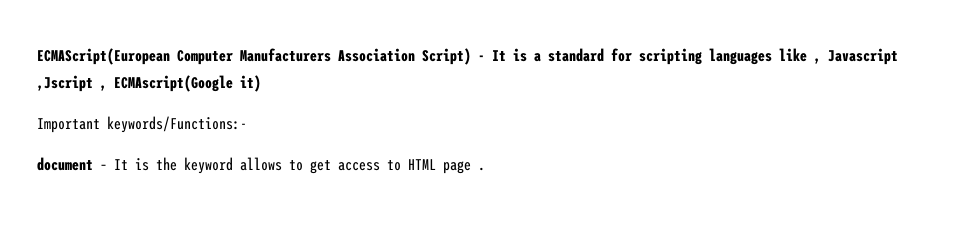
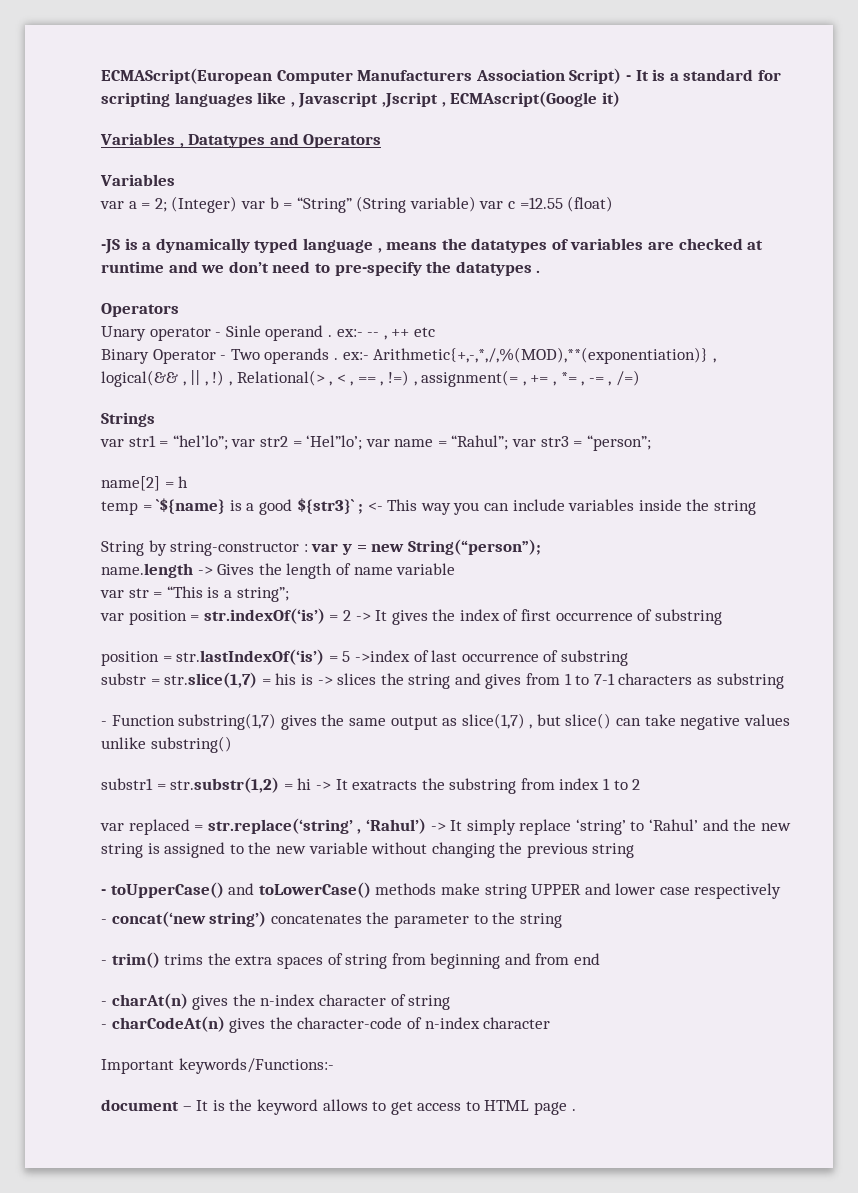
+ Variables , Datatypes and Operators
+ Variables
+ var a = 2; (Integer) var b = “String” (String variable) var c =12.55 (float)
+ -JS is a dynamically typed language , means the datatypes of variables are checked at runtime and we don’t need to pre-specify the datatypes .
+ Operators
+ Unary operator - Sinle operand . ex:- -- , ++ etc
+ Binary Operator - Two operands . ex:- Arithmetic{+,-,*,/,%(MOD),**(exponentiation)} , logical(&& , || , !) , Relational(> , < , == , !=) , assignment(= , += , *= , -= , /=)
+ Strings
+ var str1 = “hel’lo”; var str2 = ‘Hel”lo’; var name = “Rahul”; var str3 = “person”;
+ name[2] = h
+ temp = `${name} is a good ${str3}` ; <- This way you can include variables inside the string
+ String by string-constructor : var y = new String(“person”);
+ name.length -> Gives the length of name variable
+ var str = “This is a string”;
+ var position = str.indexOf(‘is’) = 2 -> It gives the index of first occurrence of substring
+ position = str.lastIndexOf(‘is’) = 5 ->index of last occurrence of substring
+ substr = str.slice(1,7) = his is -> slices the string and gives from 1 to 7-1 characters as substring
+ - Function substring(1,7) gives the same output as slice(1,7) , but slice() can take negative values unlike substring()
+ substr1 = str.substr(1,2) = hi -> It exatracts the substring from index 1 to 2
+ var replaced = str.replace(‘string’ , ‘Rahul’) -> It simply replace ‘string’ to ‘Rahul’ and the new string is assigned to the new variable without changing the previous string
+ - toUpperCase() and toLowerCase() methods make string UPPER and lower case respectively
+ - concat(‘new string’) concatenates the parameter to the string
+ - trim() trims the extra spaces of string from beginning and from end
+ - charAt(n) gives the n-index character of string
+ - charCodeAt(n) gives the character-code of n-index character

